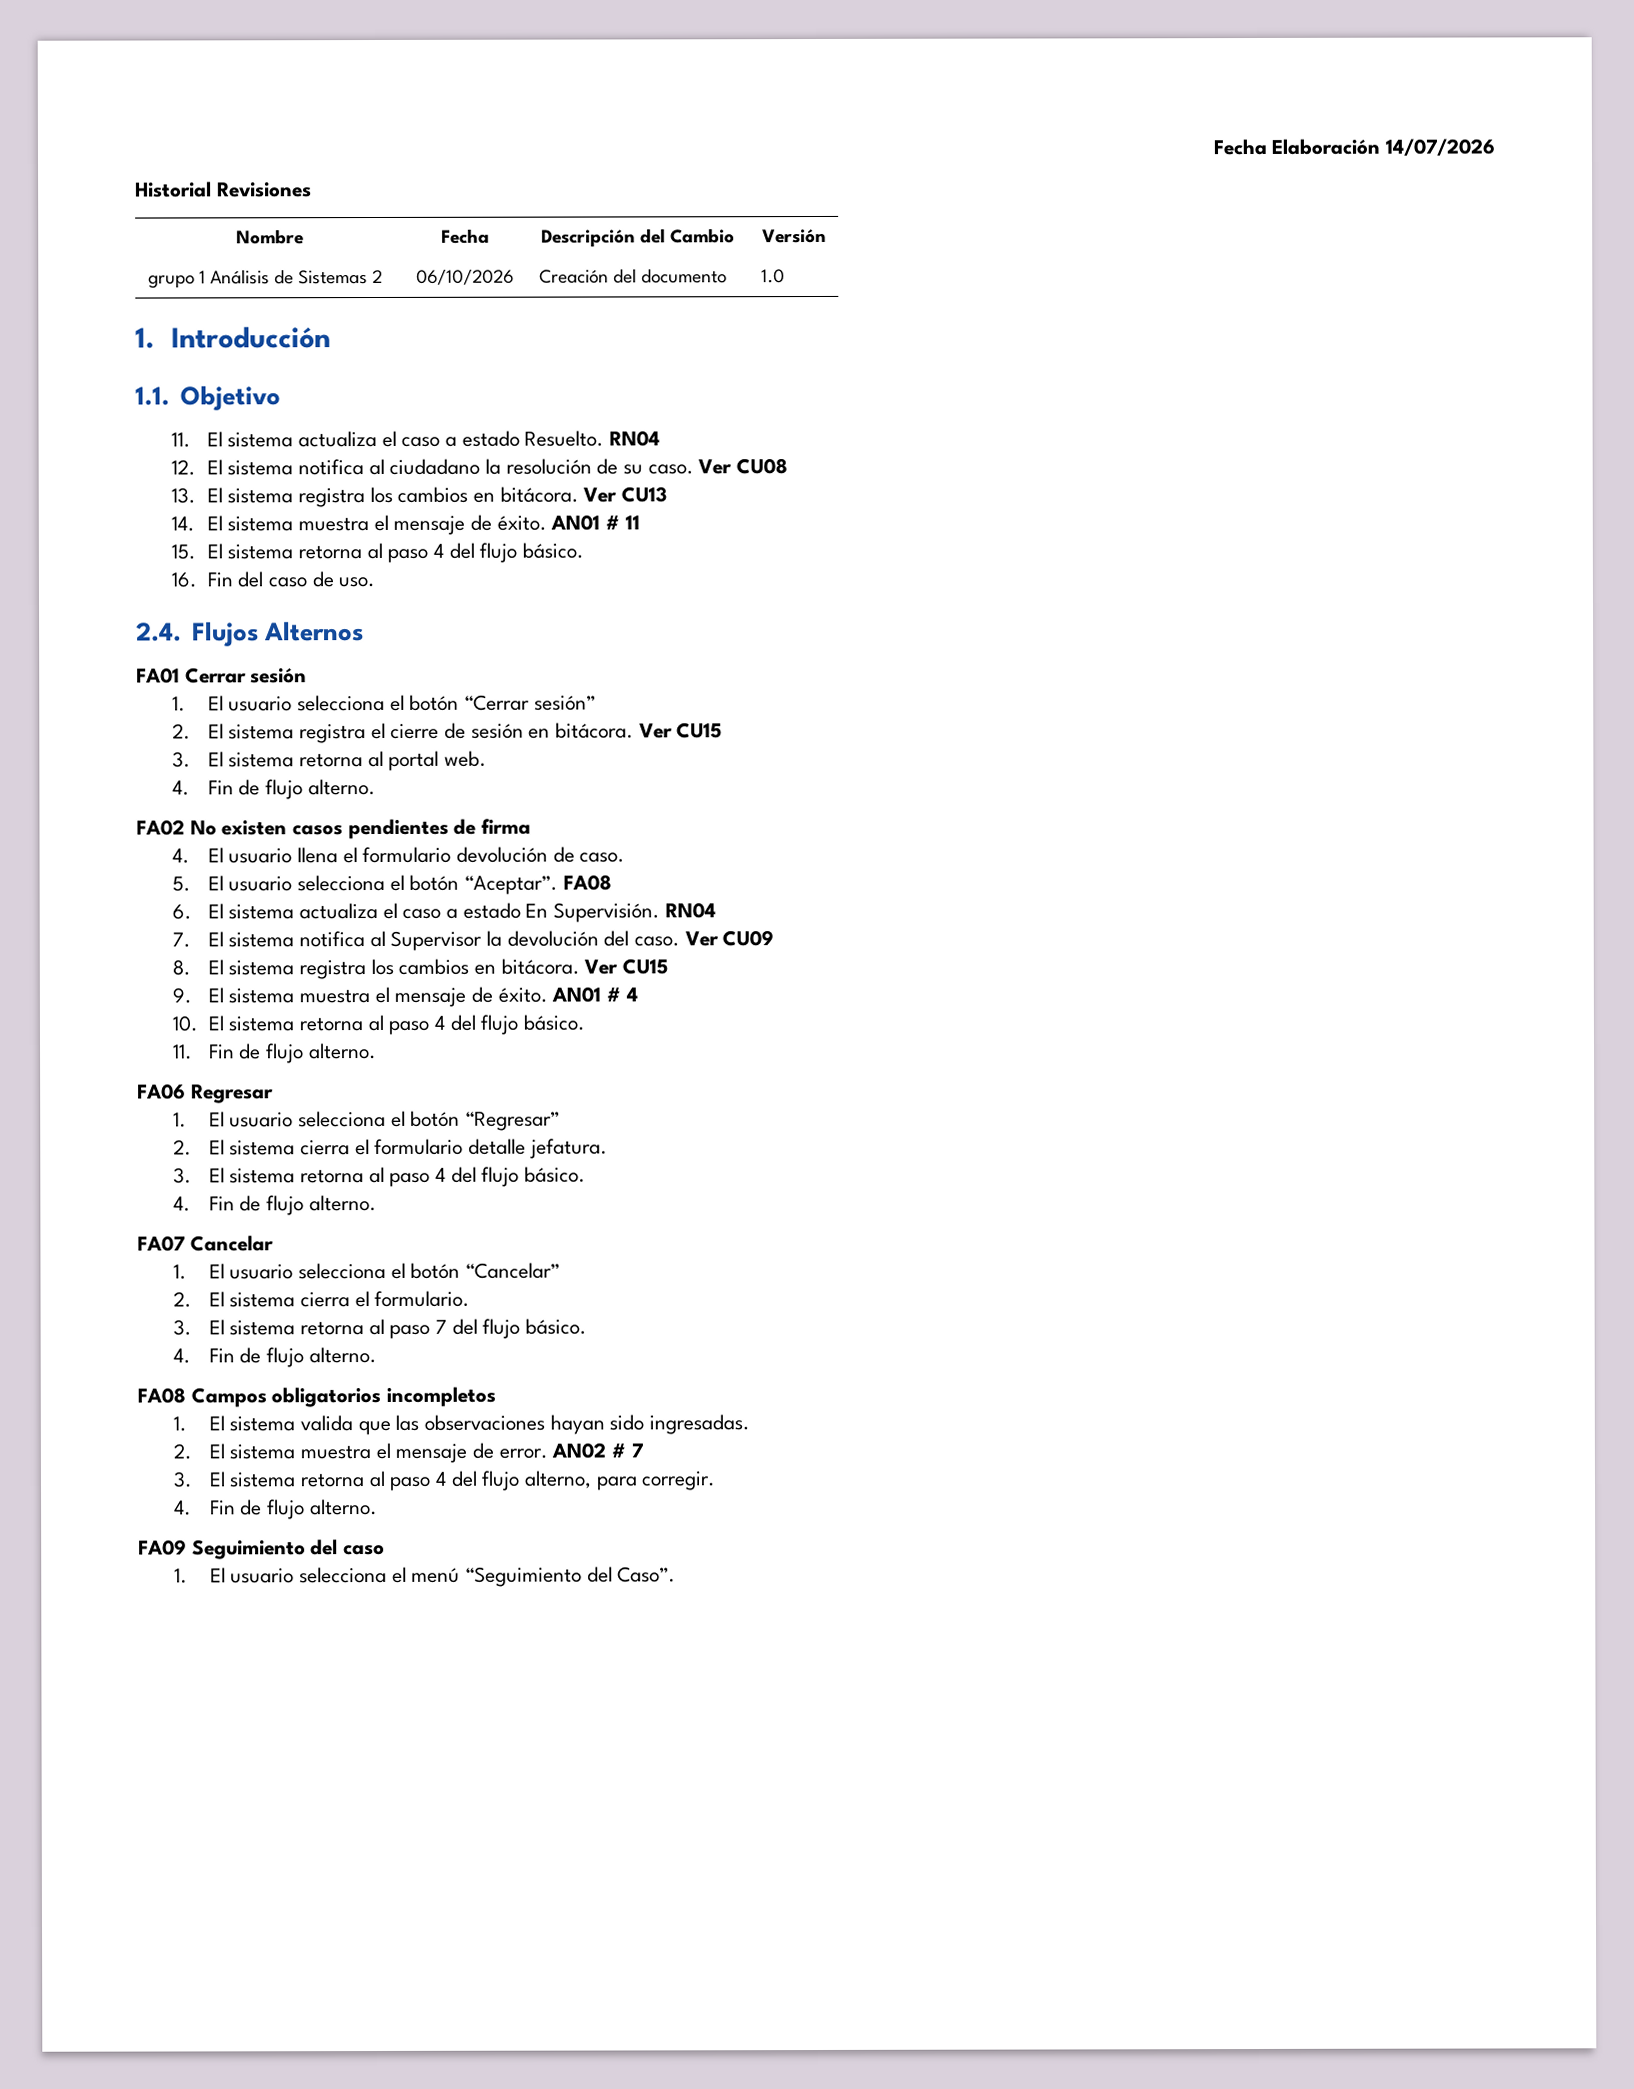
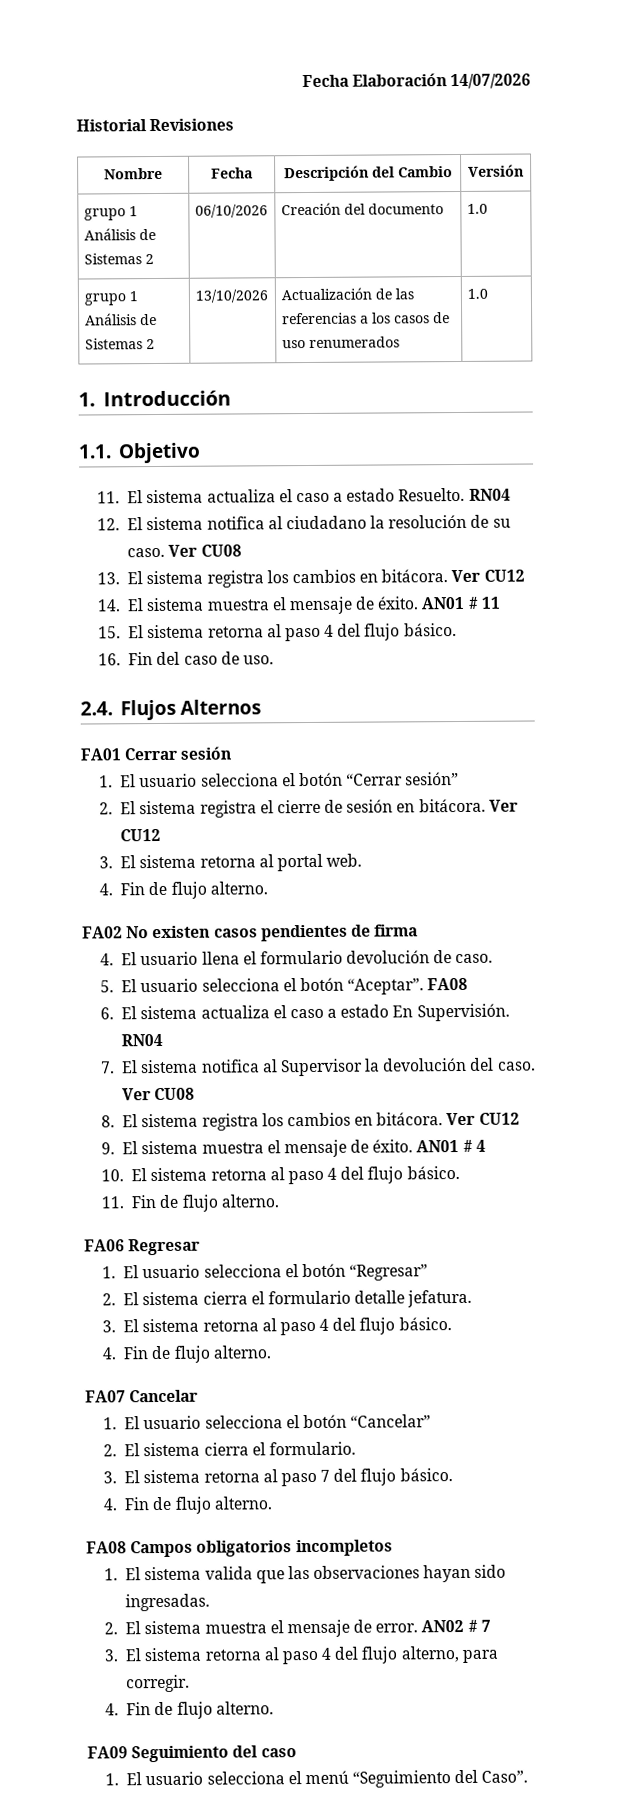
+ grupo 1 Análisis de Sistemas 2 | 13/10/2026 | Actualización de las referencias a los casos de uso renumerados | 1.0
- 13. El sistema registra los cambios en bitácora. Ver CU13
+ 13. El sistema registra los cambios en bitácora. Ver CU12
- 2. El sistema registra el cierre de sesión en bitácora. Ver CU15
+ 2. El sistema registra el cierre de sesión en bitácora. Ver CU12
- 7. El sistema notifica al Supervisor la devolución del caso. Ver CU09
+ 7. El sistema notifica al Supervisor la devolución del caso. Ver CU08
- 8. El sistema registra los cambios en bitácora. Ver CU15
+ 8. El sistema registra los cambios en bitácora. Ver CU12

